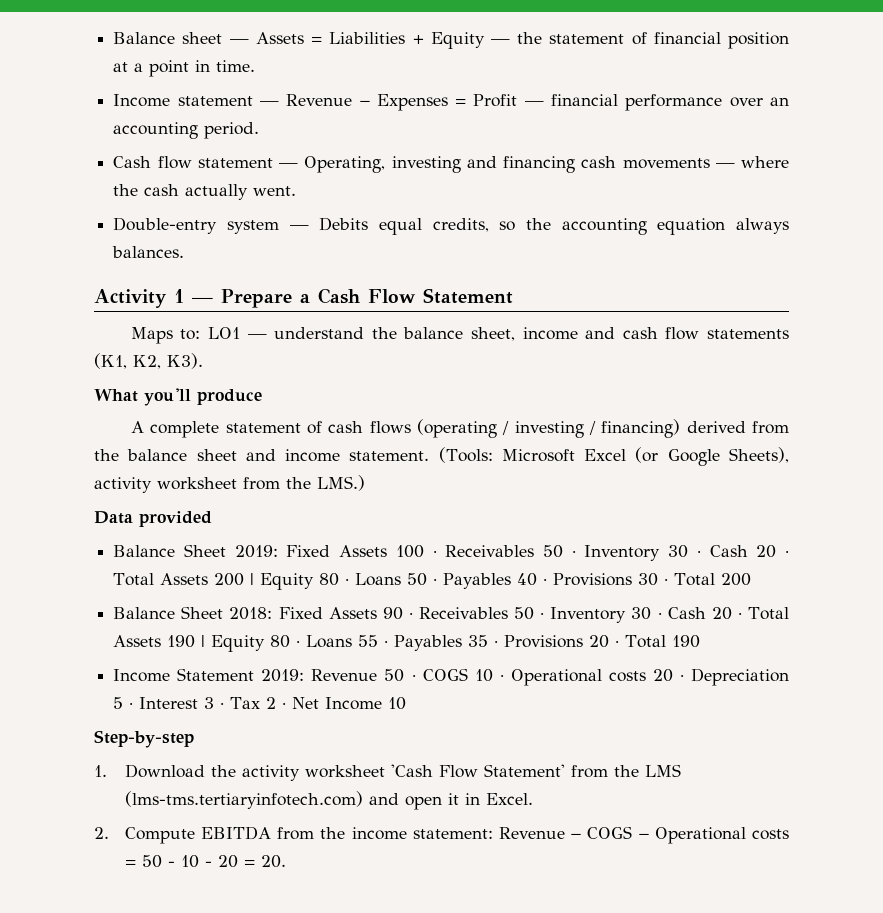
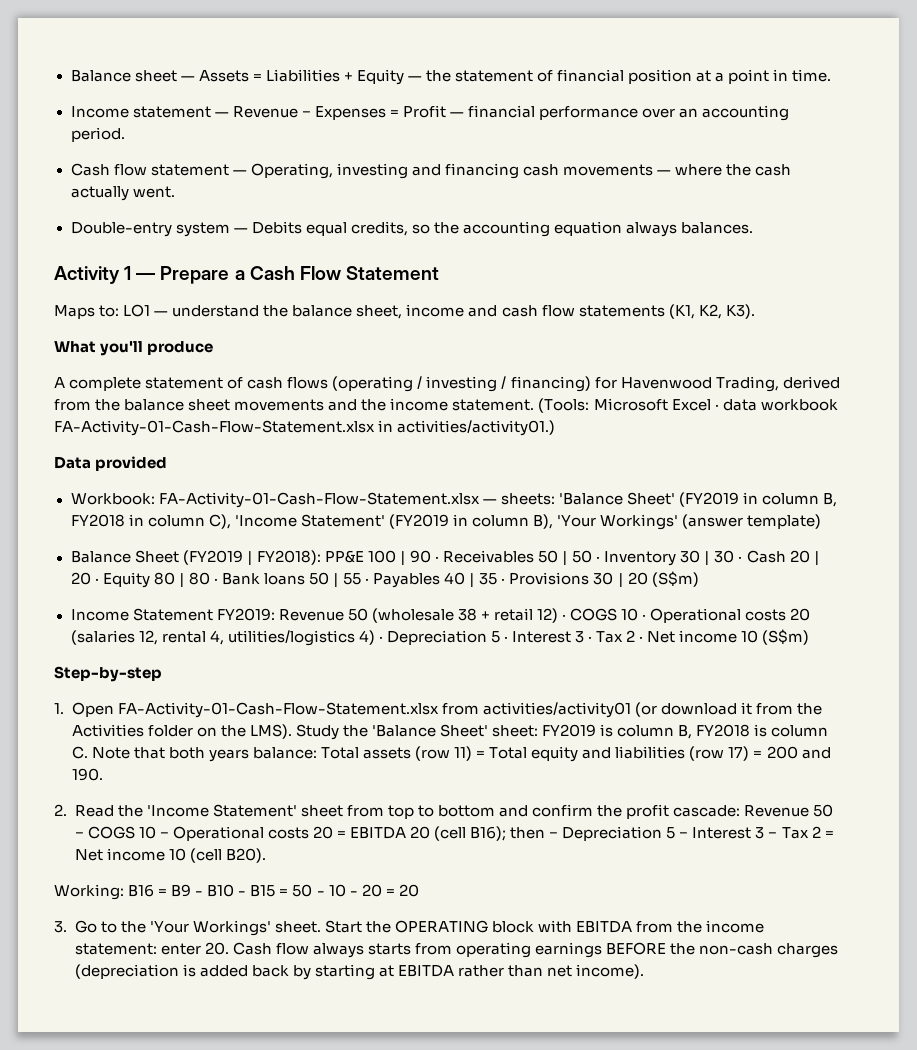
- A complete statement of cash flows (operating / investing / financing) derived from the balance sheet and income statement.
+ A complete statement of cash flows (operating / investing / financing) for Havenwood Trading, derived from the balance sheet movements and the income statement.
- (Tools: Microsoft Excel (or Google Sheets), activity worksheet from the LMS.)
+ (Tools: Microsoft Excel · data workbook FA-Activity-01-Cash-Flow-Statement.xlsx in activities/activity01.)
  Data provided
- Balance Sheet 2019: Fixed Assets 100 · Receivables 50 · Inventory 30 · Cash 20 · Total Assets 200 | Equity 80 · Loans 50 · Payables 40 · Provisions 30 · Total 200
- Balance Sheet 2018: Fixed Assets 90 · Receivables 50 · Inventory 30 · Cash 20 · Total Assets 190 | Equity 80 · Loans 55 · Payables 35 · Provisions 20 · Total 190
+ Workbook: FA-Activity-01-Cash-Flow-Statement.xlsx — sheets: 'Balance Sheet' (FY2019 in column B, FY2018 in column C), 'Income Statement' (FY2019 in column B), 'Your Workings' (answer template)
+ Balance Sheet (FY2019 | FY2018): PP&E 100 | 90 · Receivables 50 | 50 · Inventory 30 | 30 · Cash 20 | 20 · Equity 80 | 80 · Bank loans 50 | 55 · Payables 40 | 35 · Provisions 30 | 20 (S$m)
- Income Statement 2019: Revenue 50 · COGS 10 · Operational costs 20 · Depreciation 5 · Interest 3 · Tax 2 · Net Income 10
+ Income Statement FY2019: Revenue 50 (wholesale 38 + retail 12) · COGS 10 · Operational costs 20 (salaries 12, rental 4, utilities/logistics 4) · Depreciation 5 · Interest 3 · Tax 2 · Net income 10 (S$m)
- 1. Download the activity worksheet 'Cash Flow Statement' from the LMS (lms-tms.tertiaryinfotech.com) and open it in Excel.
- 2. Compute EBITDA from the income statement: Revenue − COGS − Operational costs = 50 - 10 - 20 = 20.
+ 1. Open FA-Activity-01-Cash-Flow-Statement.xlsx from activities/activity01 (or download it from the Activities folder on the LMS). Study the 'Balance Sheet' sheet: FY2019 is column B, FY2018 is column C. Note that both years balance: Total assets (row 11) = Total equity and liabilities (row 17) = 200 and 190.
+ 2. Read the 'Income Statement' sheet from top to bottom and confirm the profit cascade: Revenue 50 − COGS 10 − Operational costs 20 = EBITDA 20 (cell B16); then − Depreciation 5 − Interest 3 − Tax 2 = Net income 10 (cell B20).
+ Working: B16 = B9 - B10 - B15 = 50 - 10 - 20 = 20
+ 3. Go to the 'Your Workings' sheet. Start the OPERATING block with EBITDA from the income statement: enter 20. Cash flow always starts from operating earnings BEFORE the non-cash charges (depreciation is added back by starting at EBITDA rather than net income).

